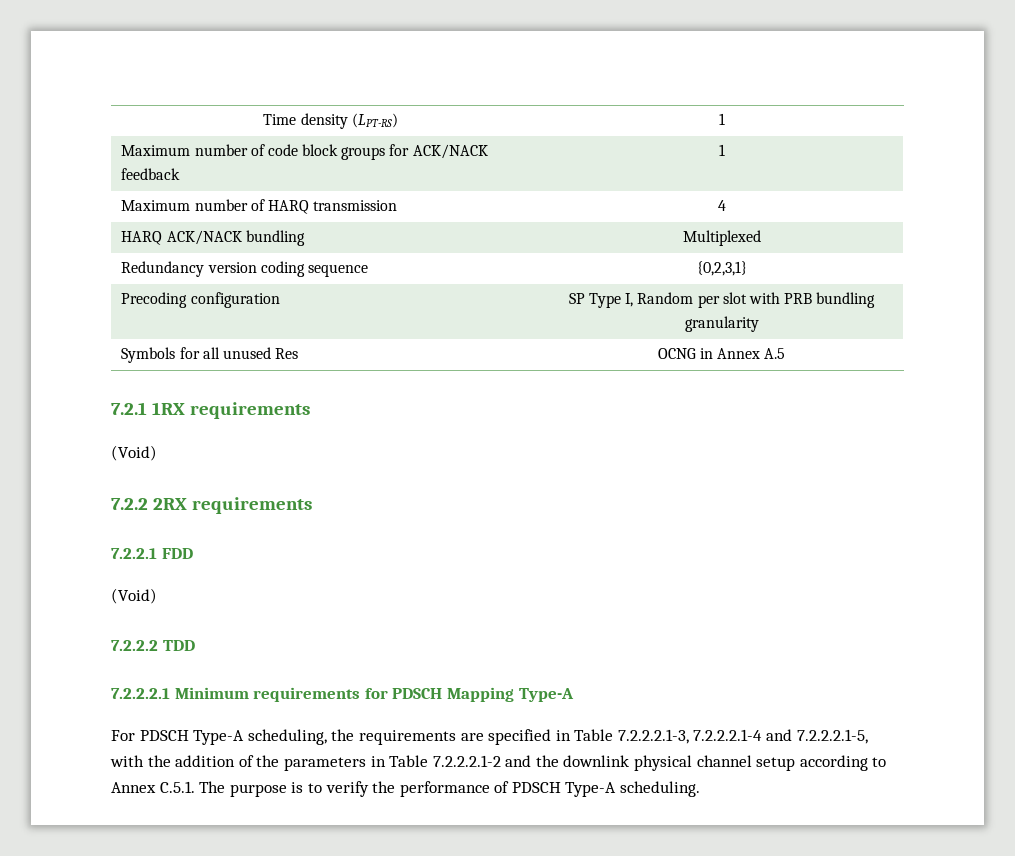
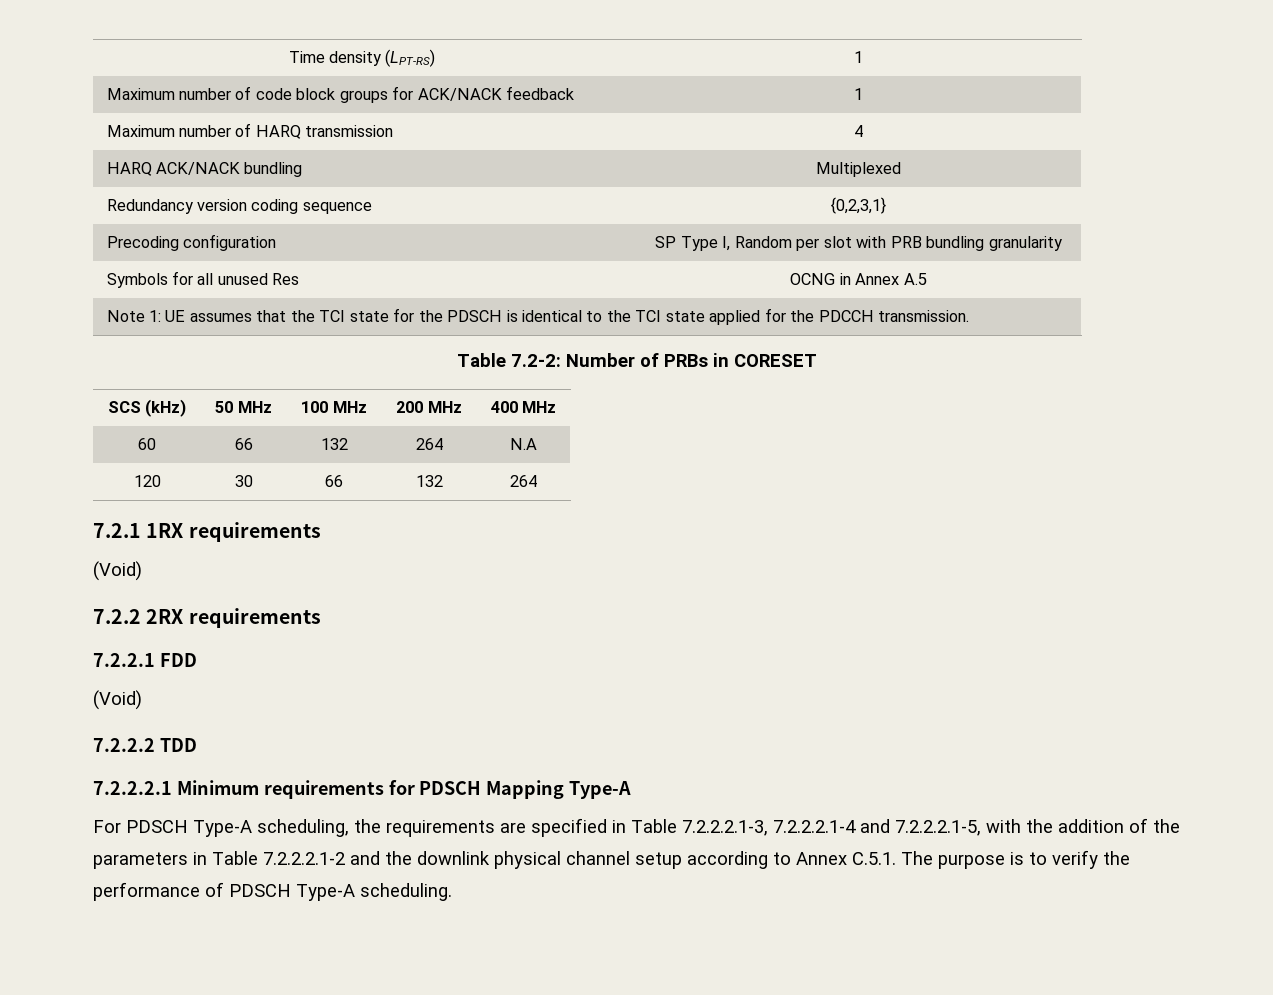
+ Note 1: UE assumes that the TCI state for the PDSCH is identical to the TCI state applied for the PDCCH transmission.
+ Table 7.2-2: Number of PRBs in CORESET
+ SCS (kHz) | 50 MHz | 100 MHz | 200 MHz | 400 MHz
+ 60 | 66 | 132 | 264 | N.A
+ 120 | 30 | 66 | 132 | 264

